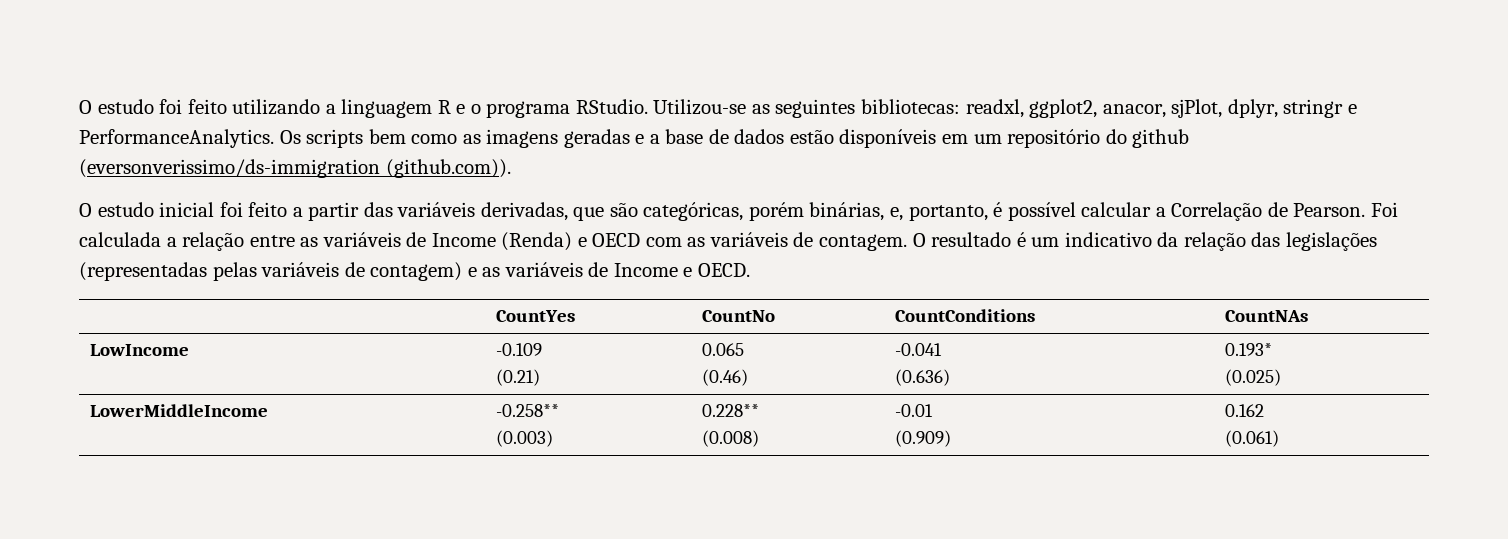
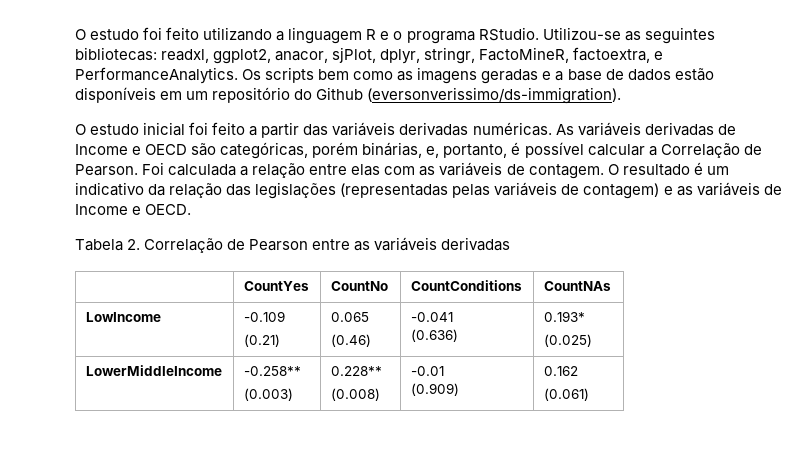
- Utilizou-se as seguintes bibliotecas: readxl, ggplot2, anacor, sjPlot, dplyr, stringr e PerformanceAnalytics.
+ Utilizou-se as seguintes bibliotecas: readxl, ggplot2, anacor, sjPlot, dplyr, stringr, FactoMineR, factoextra, e PerformanceAnalytics.
- Os scripts bem como as imagens geradas e a base de dados estão disponíveis em um repositório do github (eversonverissimo/ds-immigration (github.com)).
+ Os scripts bem como as imagens geradas e a base de dados estão disponíveis em um repositório do Github (eversonverissimo/ds-immigration).
- O estudo inicial foi feito a partir das variáveis derivadas, que são categóricas, porém binárias, e, portanto, é possível calcular a Correlação de Pearson.
+ O estudo inicial foi feito a partir das variáveis derivadas numéricas. As variáveis derivadas de Income e OECD são categóricas, porém binárias, e, portanto, é possível calcular a Correlação de Pearson.
- Foi calculada a relação entre as variáveis de Income (Renda) e OECD com as variáveis de contagem.
+ Foi calculada a relação entre elas com as variáveis de contagem.
+ Tabela 2. Correlação de Pearson entre as variáveis derivadas

